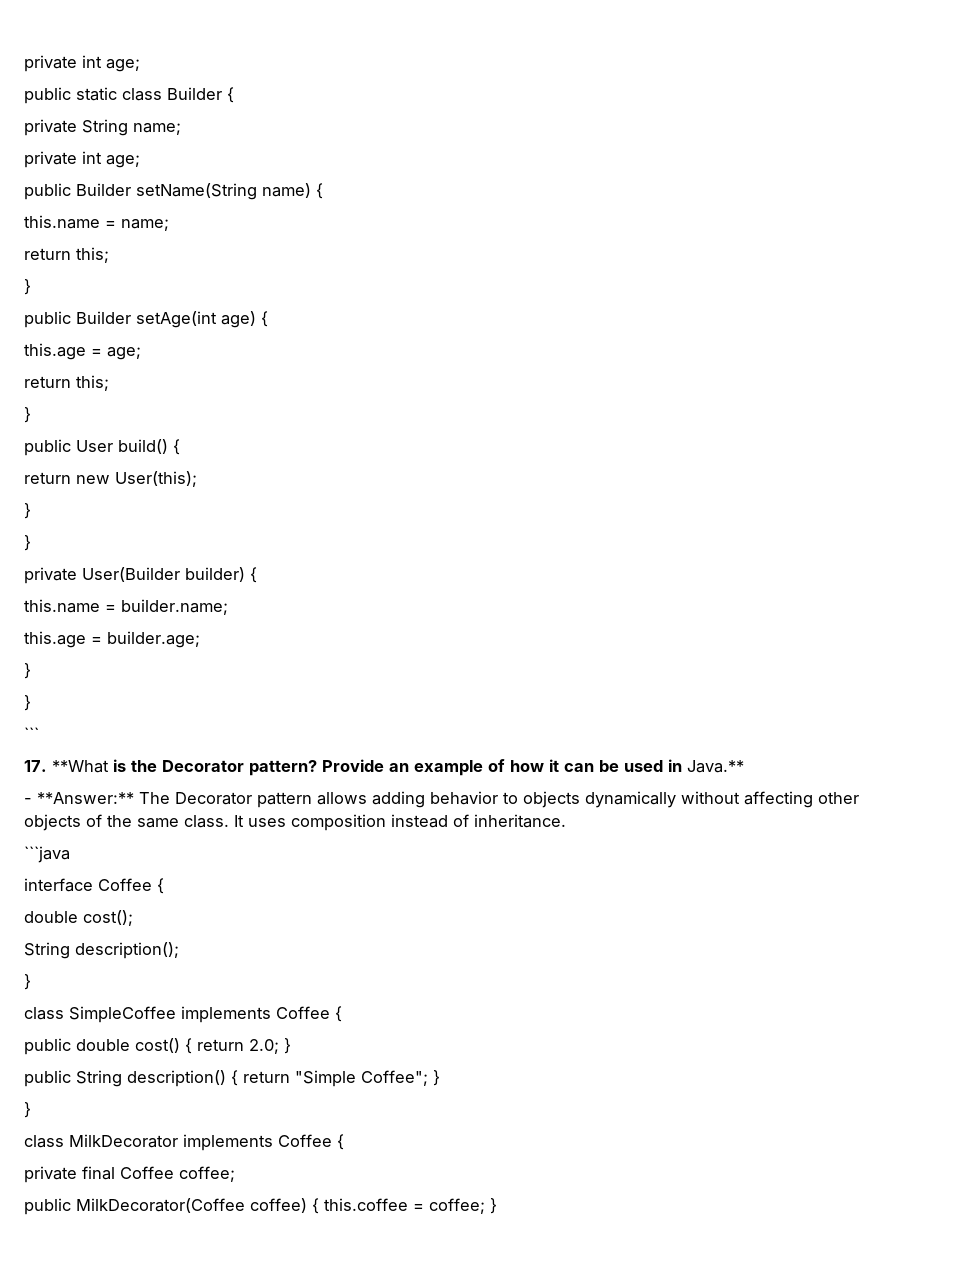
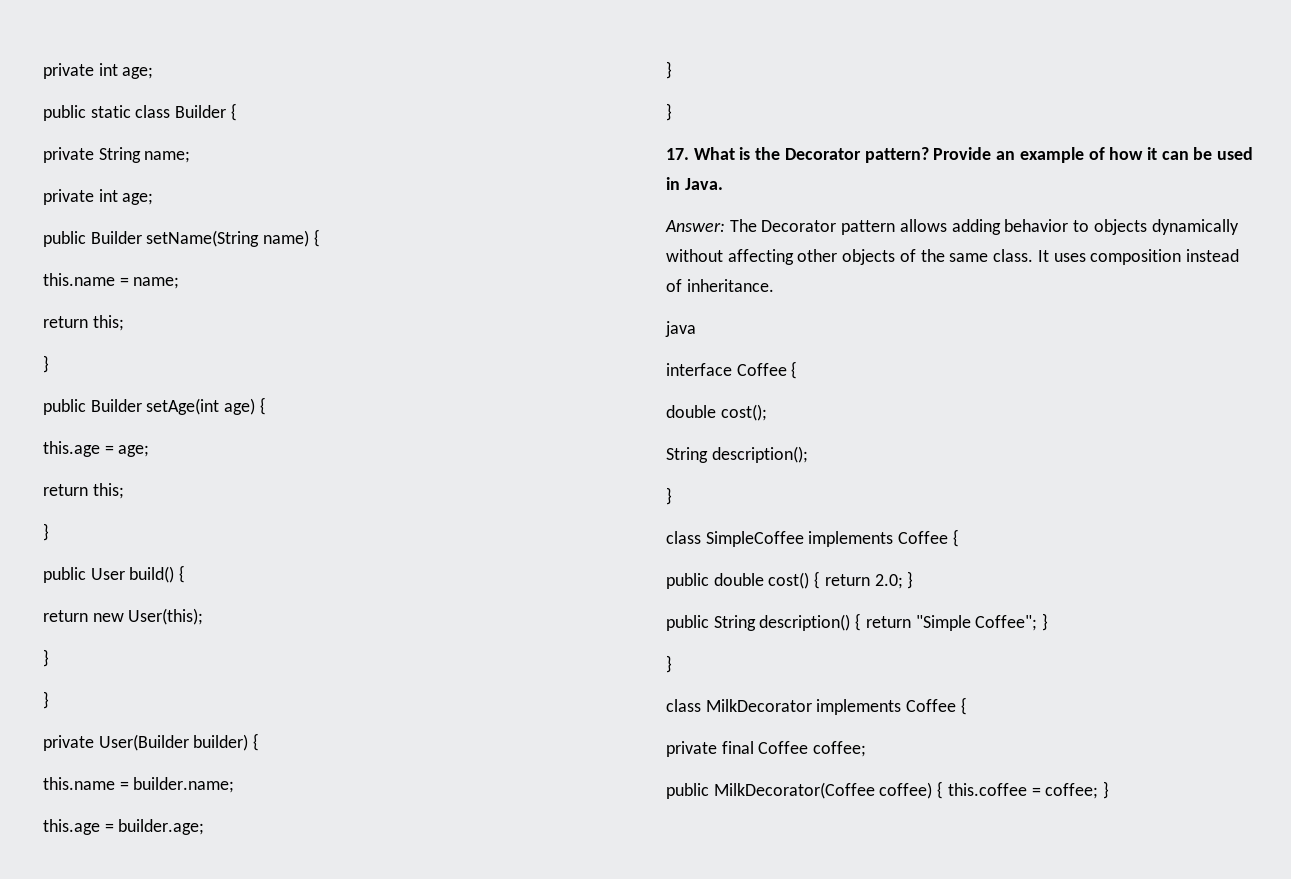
- ```
- 17. **What is the Decorator pattern?
+ 17. What is the Decorator pattern?
- Provide an example of how it can be used in Java.**
- - **Answer:** The Decorator pattern allows adding behavior to objects dynamically without affecting other objects of the same class.
+ Provide an example of how it can be used in Java.
+ Answer: The Decorator pattern allows adding behavior to objects dynamically without affecting other objects of the same class.
- ```java
+ java

